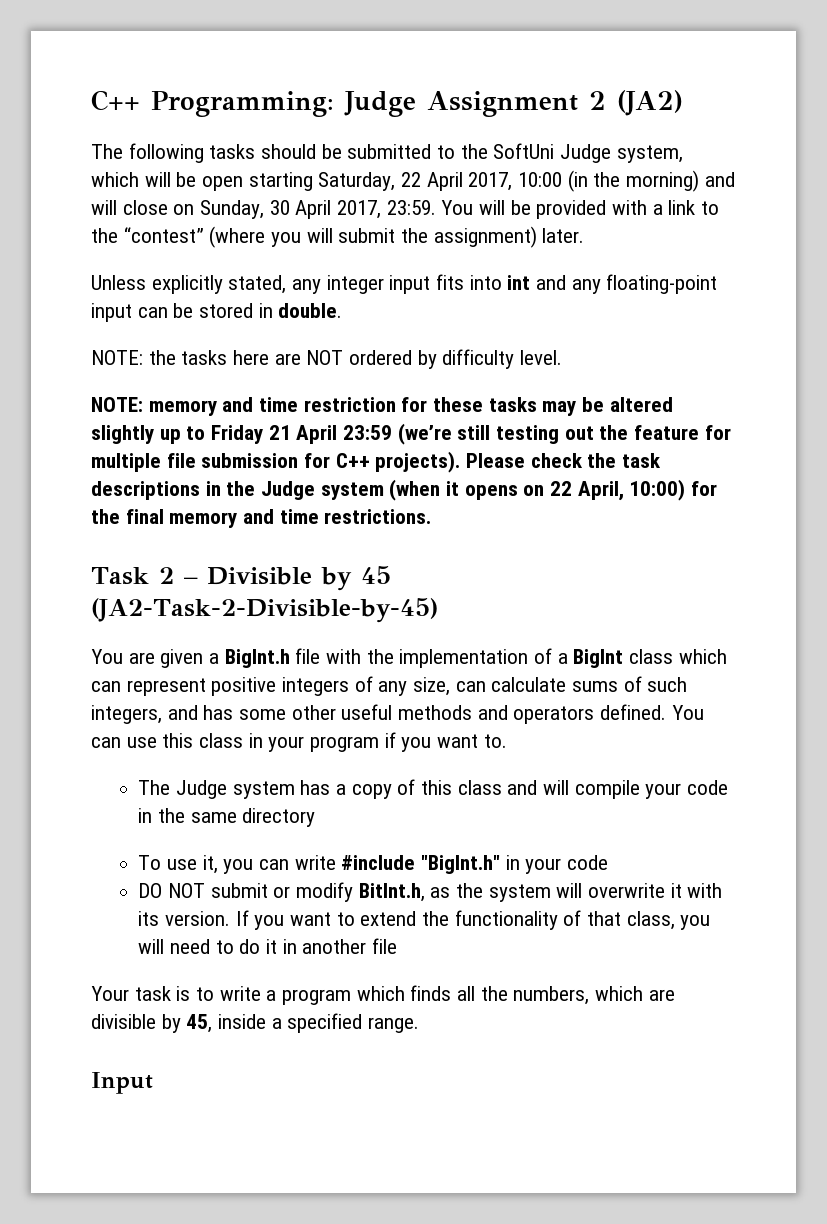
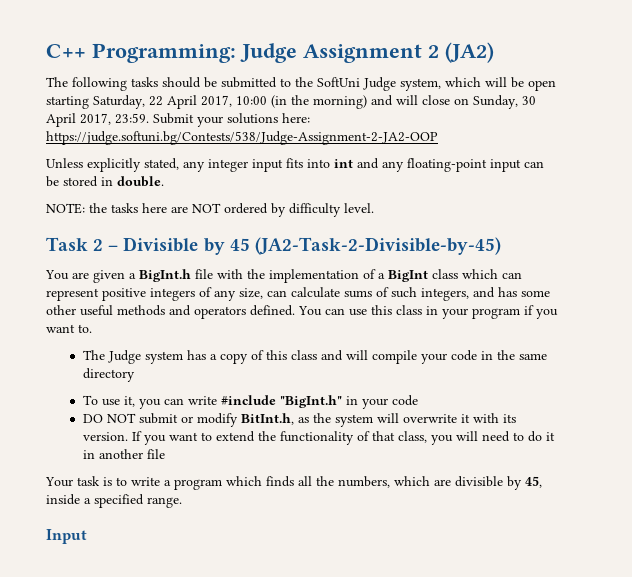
- You will be provided with a link to the “contest” (where you will submit the assignment) later.
+ Submit your solutions here: https://judge.softuni.bg/Contests/538/Judge-Assignment-2-JA2-OOP
- NOTE: memory and time restriction for these tasks may be altered slightly up to Friday 21 April 23:59 (we’re still testing out the feature for multiple file submission for C++ projects). Please check the task descriptions in the Judge system (when it opens on 22 April, 10:00) for the final memory and time restrictions.

